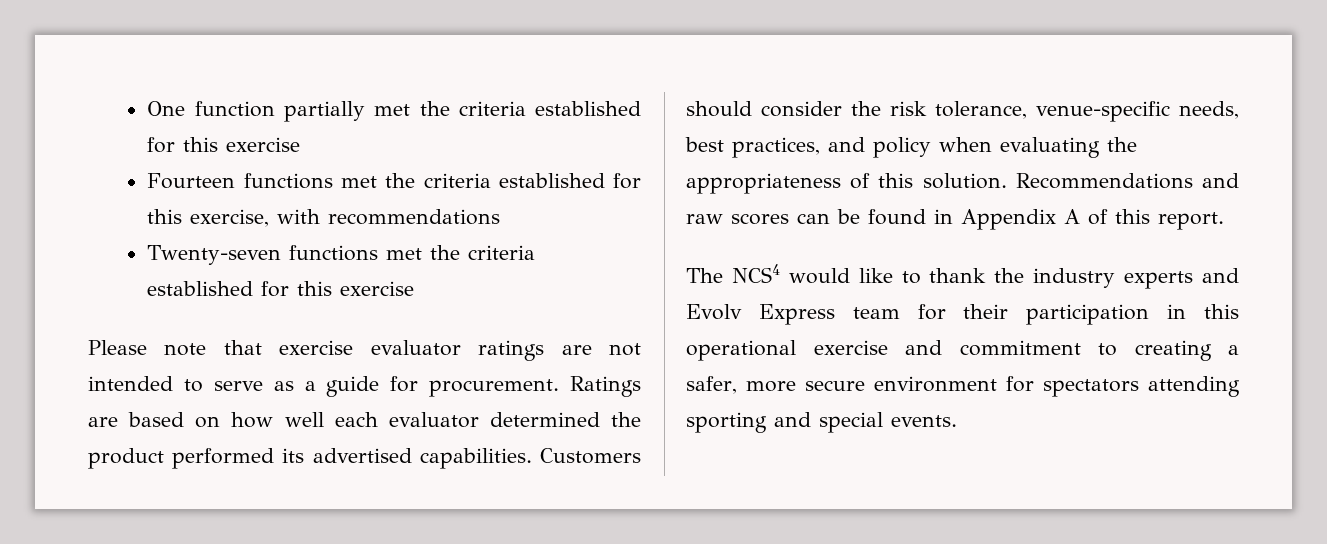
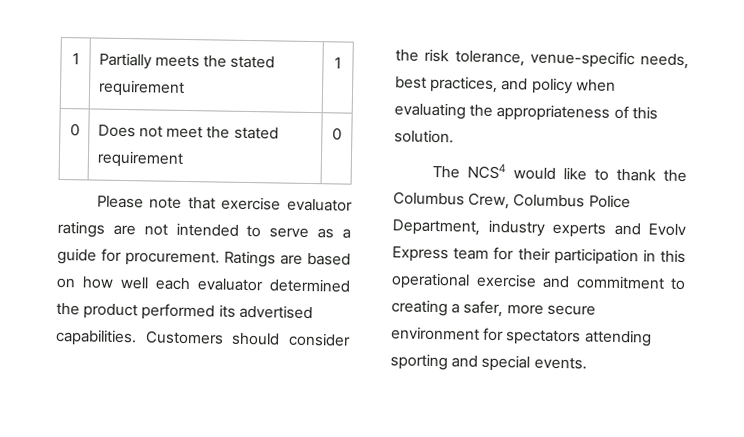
- One function partially met the criteria established for this exercise
- Fourteen functions met the criteria established for this exercise, with recommendations
- Twenty-seven functions met the criteria established for this exercise
+ 1 | Partially meets the stated requirement | 1
+ 0 | Does not meet the stated requirement | 0
- Recommendations and raw scores can be found in Appendix A of this report.
- The NCS4 would like to thank the industry experts and Evolv Express team for their participation in this operational exercise and commitment to creating a safer, more secure environment for spectators attending sporting and special events.
+ The NCS4 would like to thank the Columbus Crew, Columbus Police Department, industry experts and Evolv Express team for their participation in this operational exercise and commitment to creating a safer, more secure environment for spectators attending sporting and special events.

